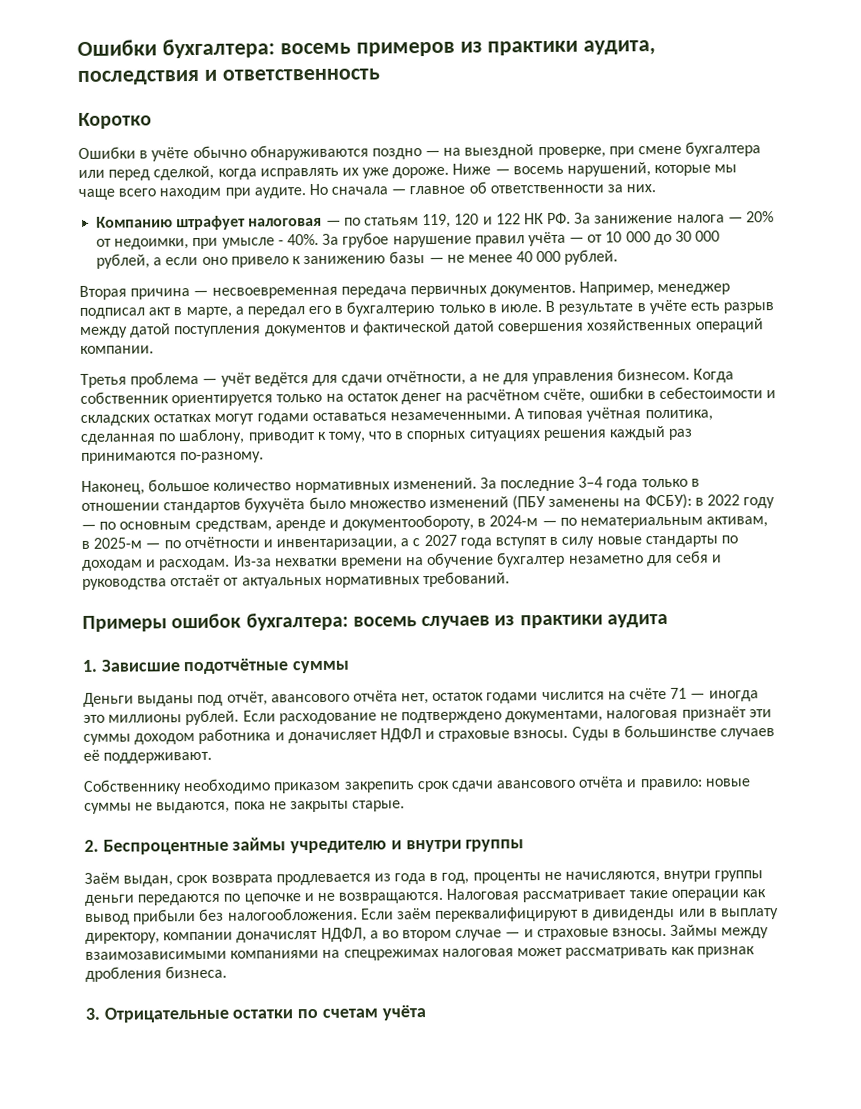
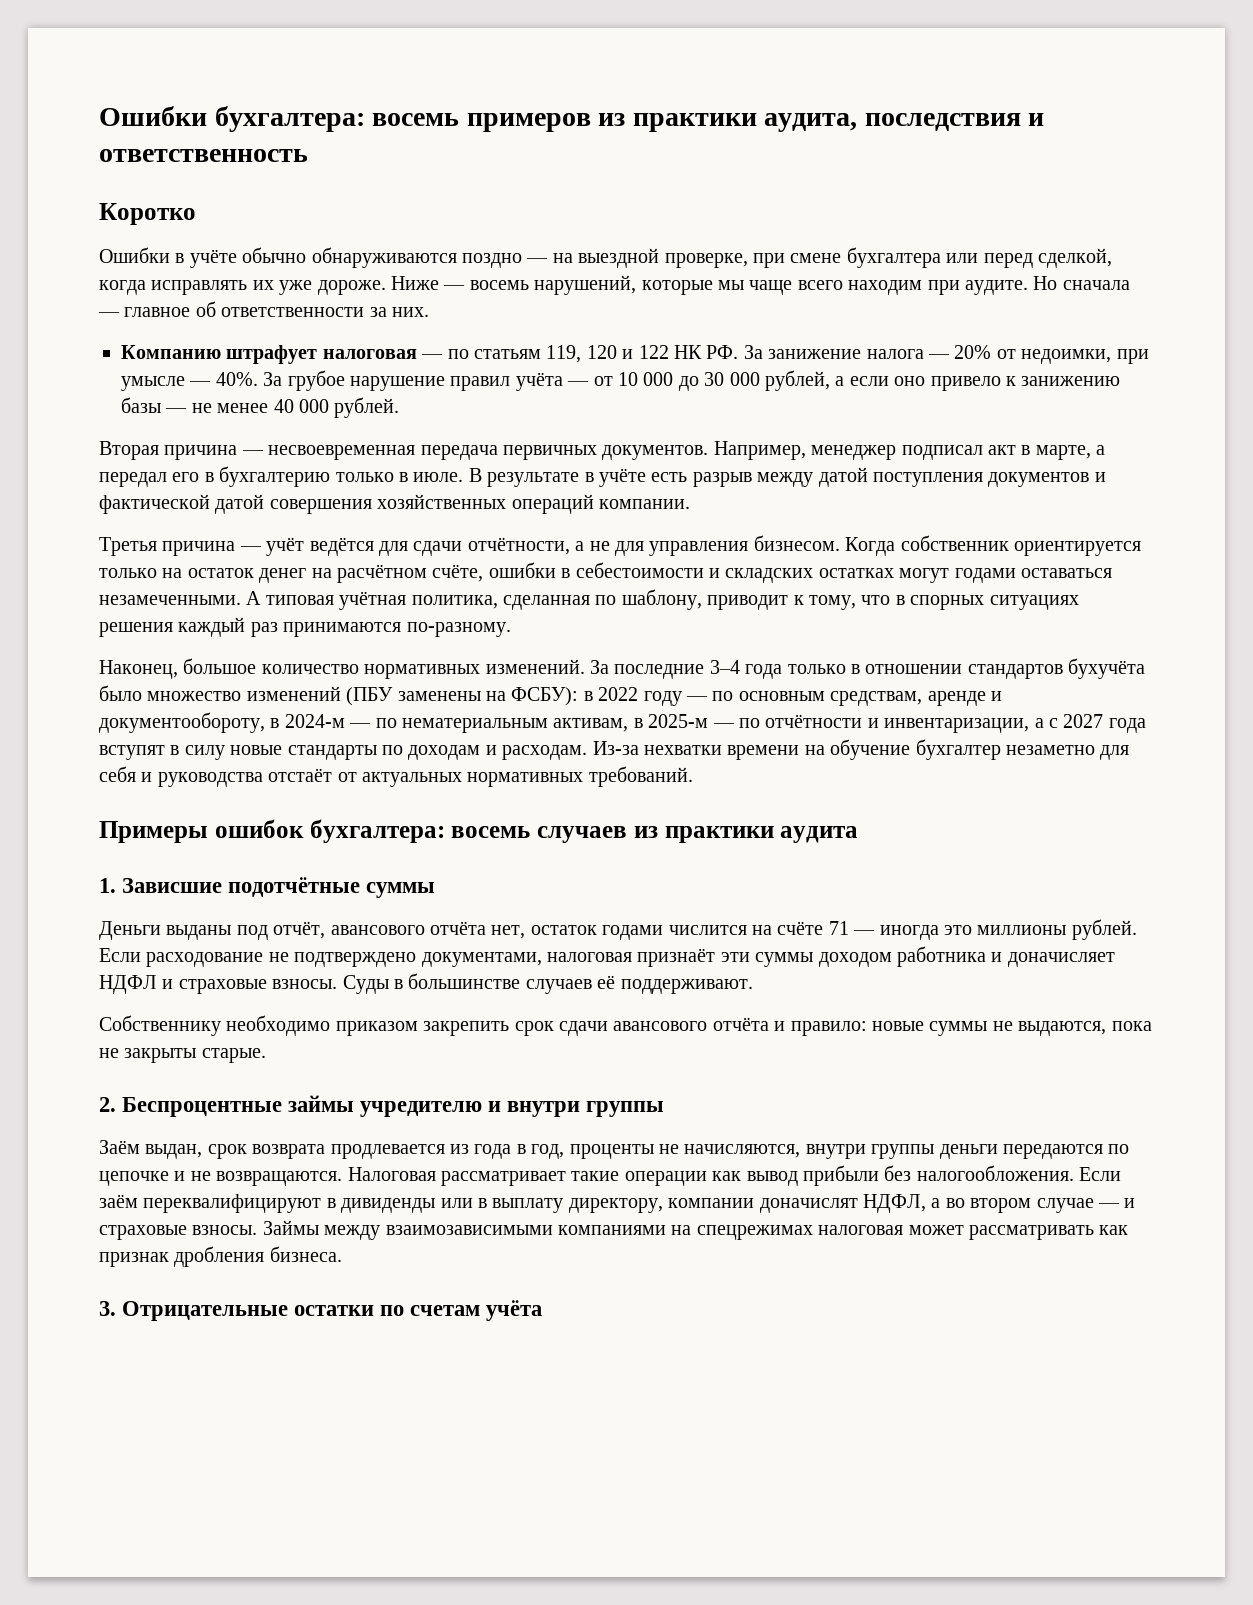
- Компанию штрафует налоговая — по статьям 119, 120 и 122 НК РФ. За занижение налога — 20% от недоимки, при умысле - 40%.
+ Компанию штрафует налоговая — по статьям 119, 120 и 122 НК РФ. За занижение налога — 20% от недоимки, при умысле — 40%.
- Третья проблема — учёт ведётся для сдачи отчётности, а не для управления бизнесом.
+ Третья причина — учёт ведётся для сдачи отчётности, а не для управления бизнесом.

